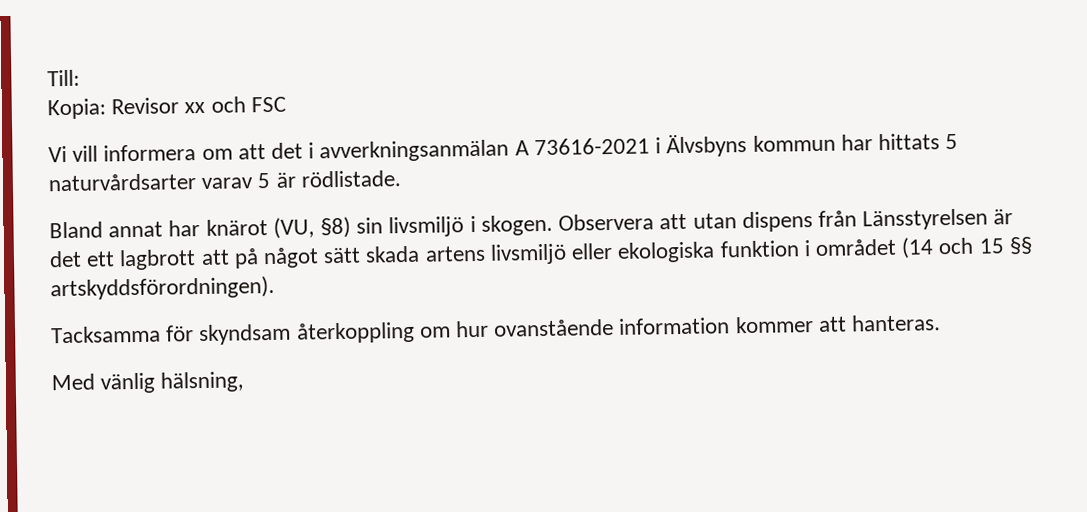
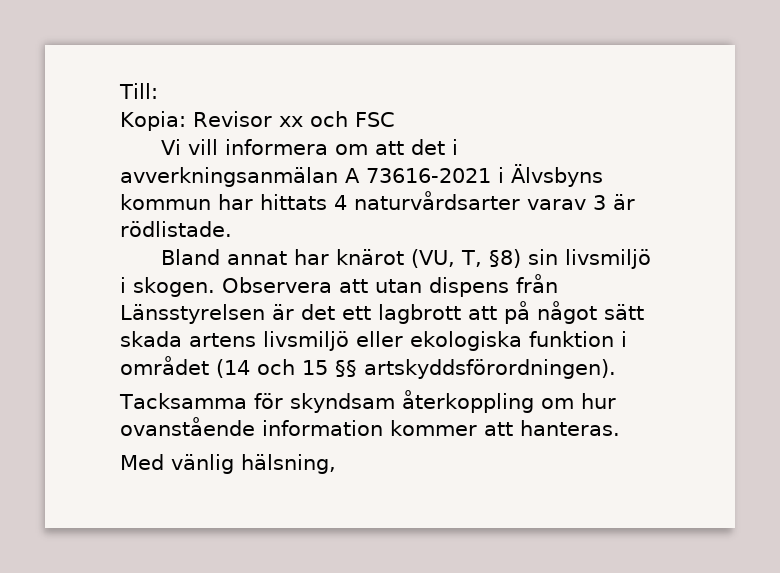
- Vi vill informera om att det i avverkningsanmälan A 73616-2021 i Älvsbyns kommun har hittats 5 naturvårdsarter varav 5 är rödlistade.
+ Vi vill informera om att det i avverkningsanmälan A 73616-2021 i Älvsbyns kommun har hittats 4 naturvårdsarter varav 3 är rödlistade.
- Bland annat har knärot (VU, §8) sin livsmiljö i skogen.
+ Bland annat har knärot (VU, T, §8) sin livsmiljö i skogen.

